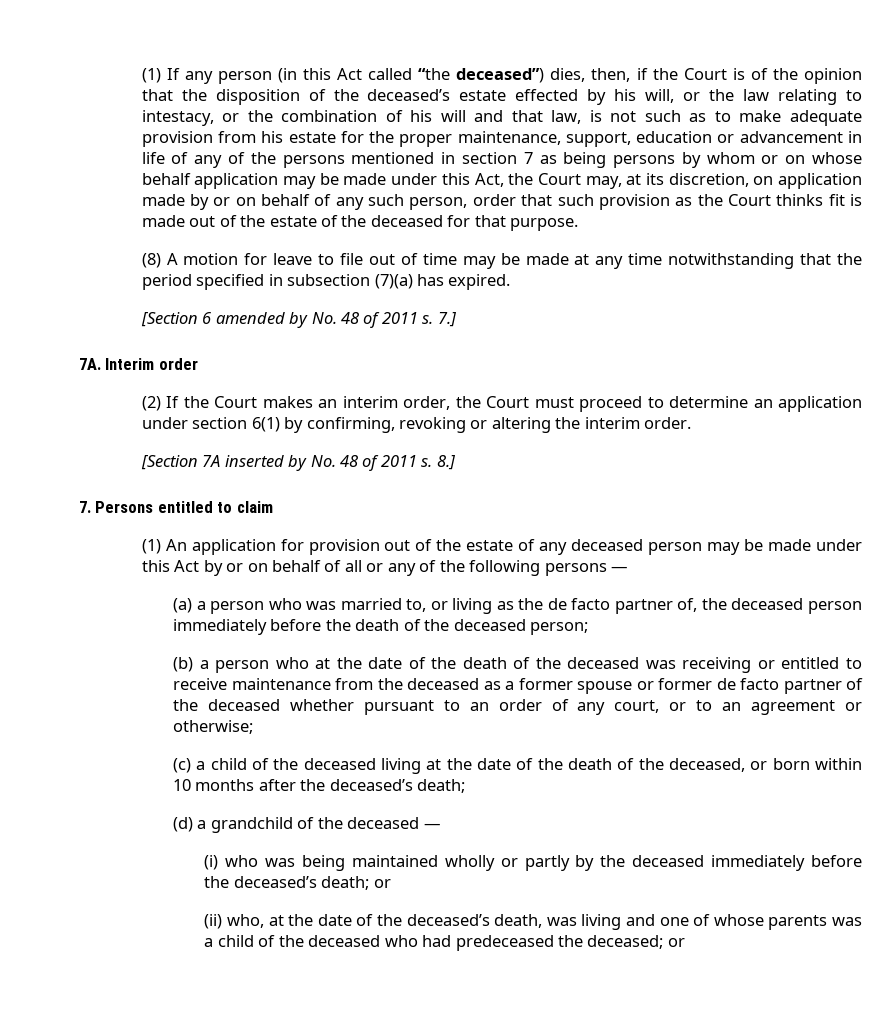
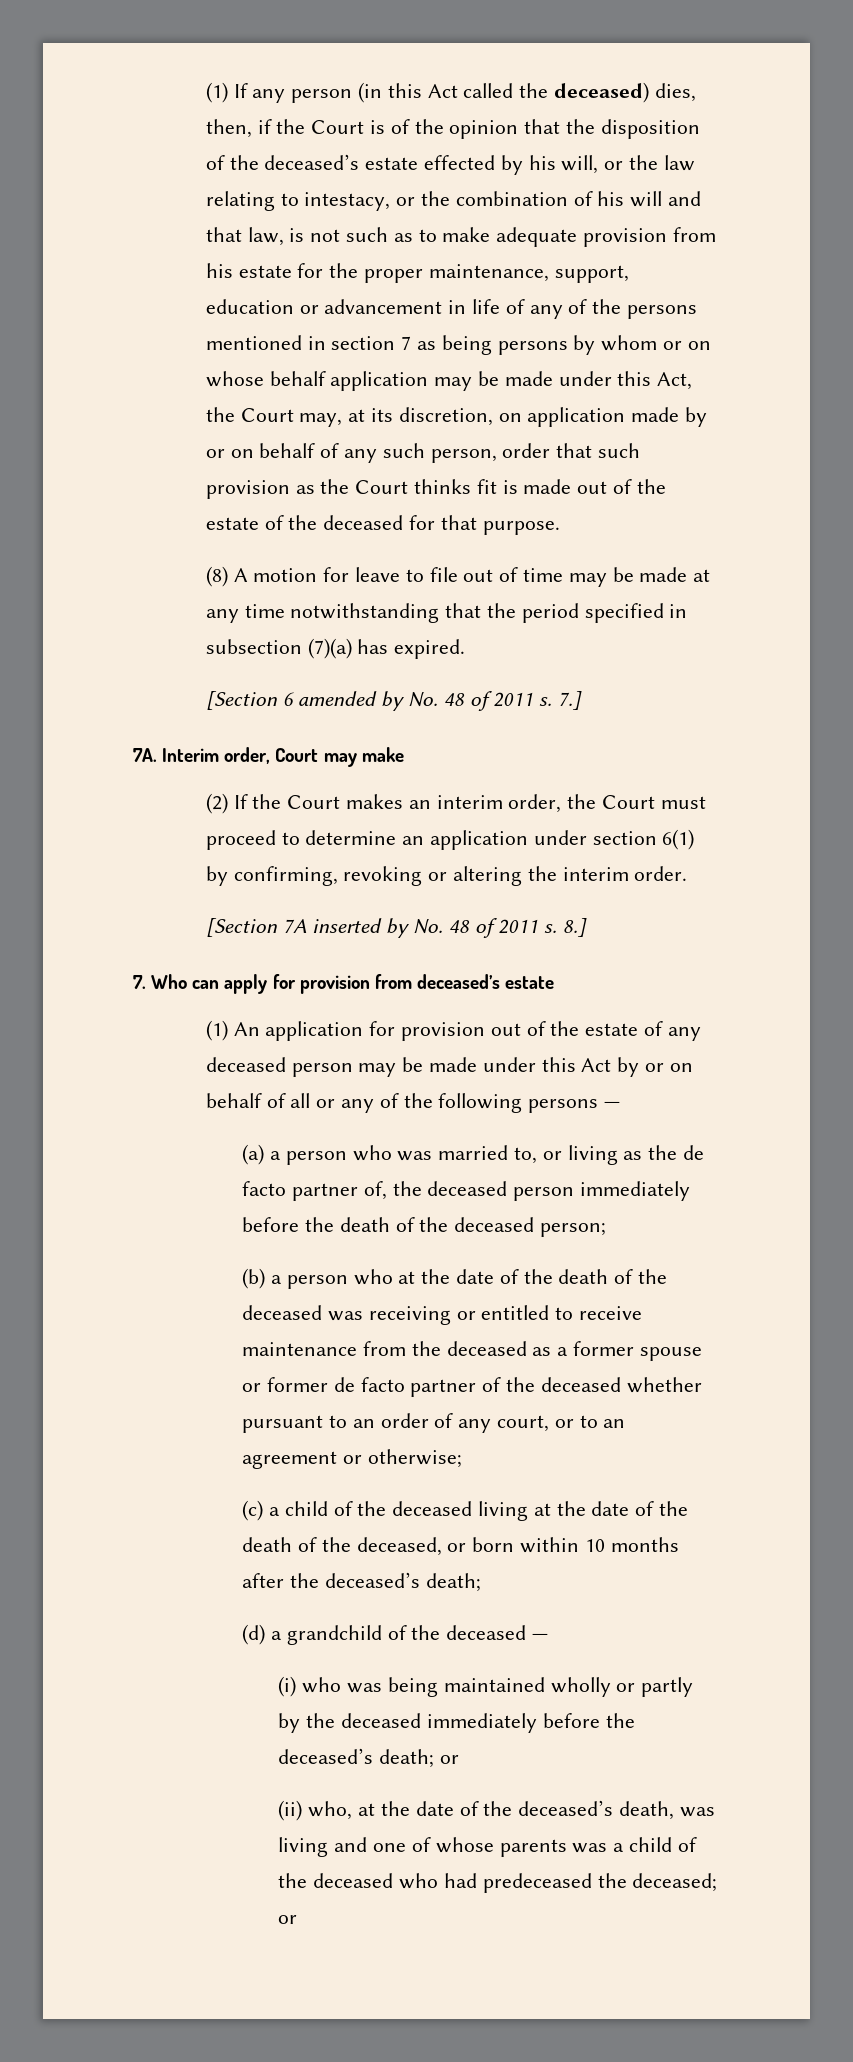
- (1) If any person (in this Act called “the deceased”) dies, then, if the Court is of the opinion that the disposition of the deceased’s estate effected by his will, or the law relating to intestacy, or the combination of his will and that law, is not such as to make adequate provision from his estate for the proper maintenance, support, education or advancement in life of any of the persons mentioned in section 7 as being persons by whom or on whose behalf application may be made under this Act, the Court may, at its discretion, on application made by or on behalf of any such person, order that such provision as the Court thinks fit is made out of the estate of the deceased for that purpose.
+ (1) If any person (in this Act called the deceased) dies, then, if the Court is of the opinion that the disposition of the deceased’s estate effected by his will, or the law relating to intestacy, or the combination of his will and that law, is not such as to make adequate provision from his estate for the proper maintenance, support, education or advancement in life of any of the persons mentioned in section 7 as being persons by whom or on whose behalf application may be made under this Act, the Court may, at its discretion, on application made by or on behalf of any such person, order that such provision as the Court thinks fit is made out of the estate of the deceased for that purpose.
- Interim order
+ Interim order, Court may make
- 7. Persons entitled to claim
+ 7. Who can apply for provision from deceased’s estate

